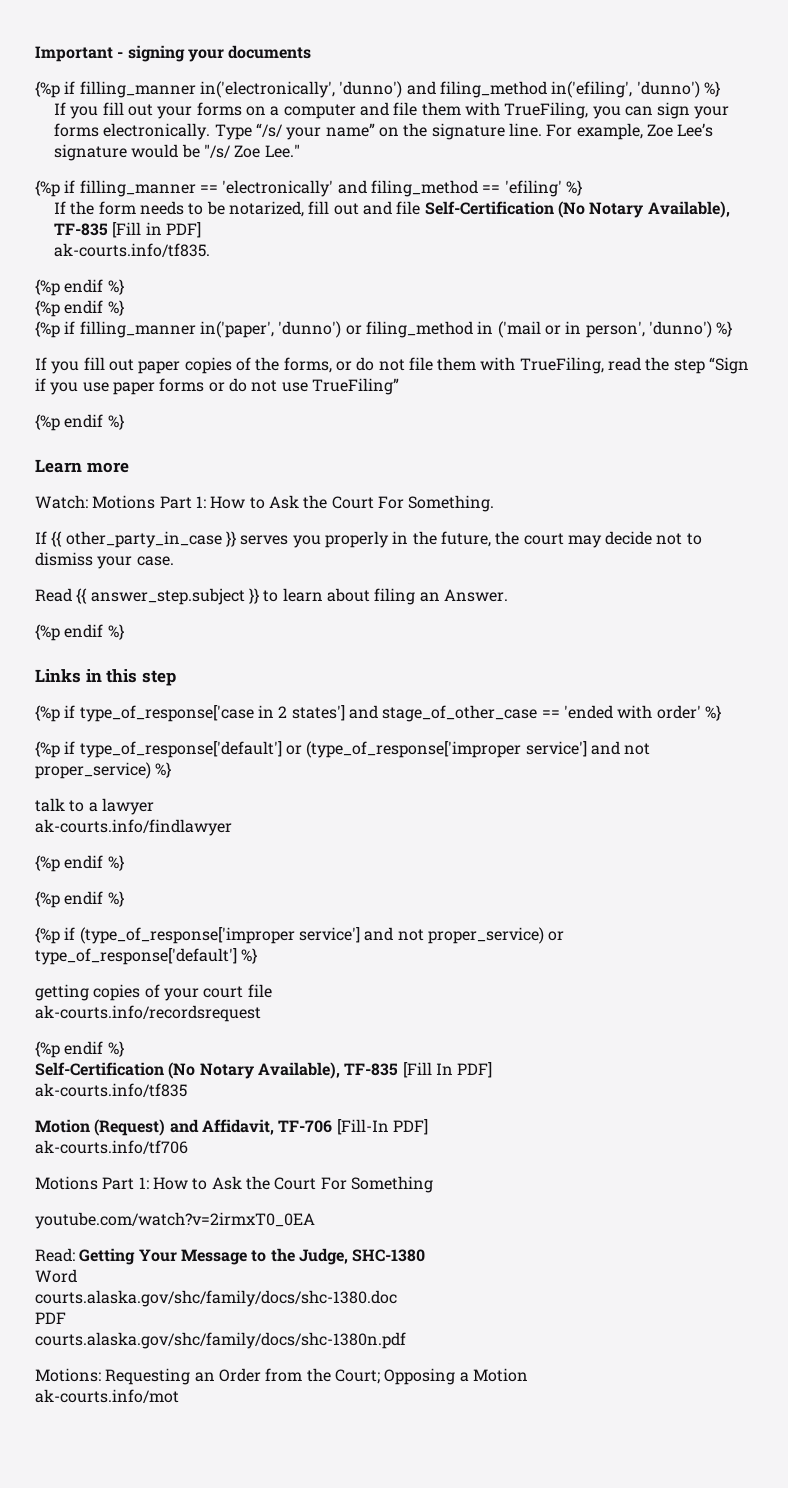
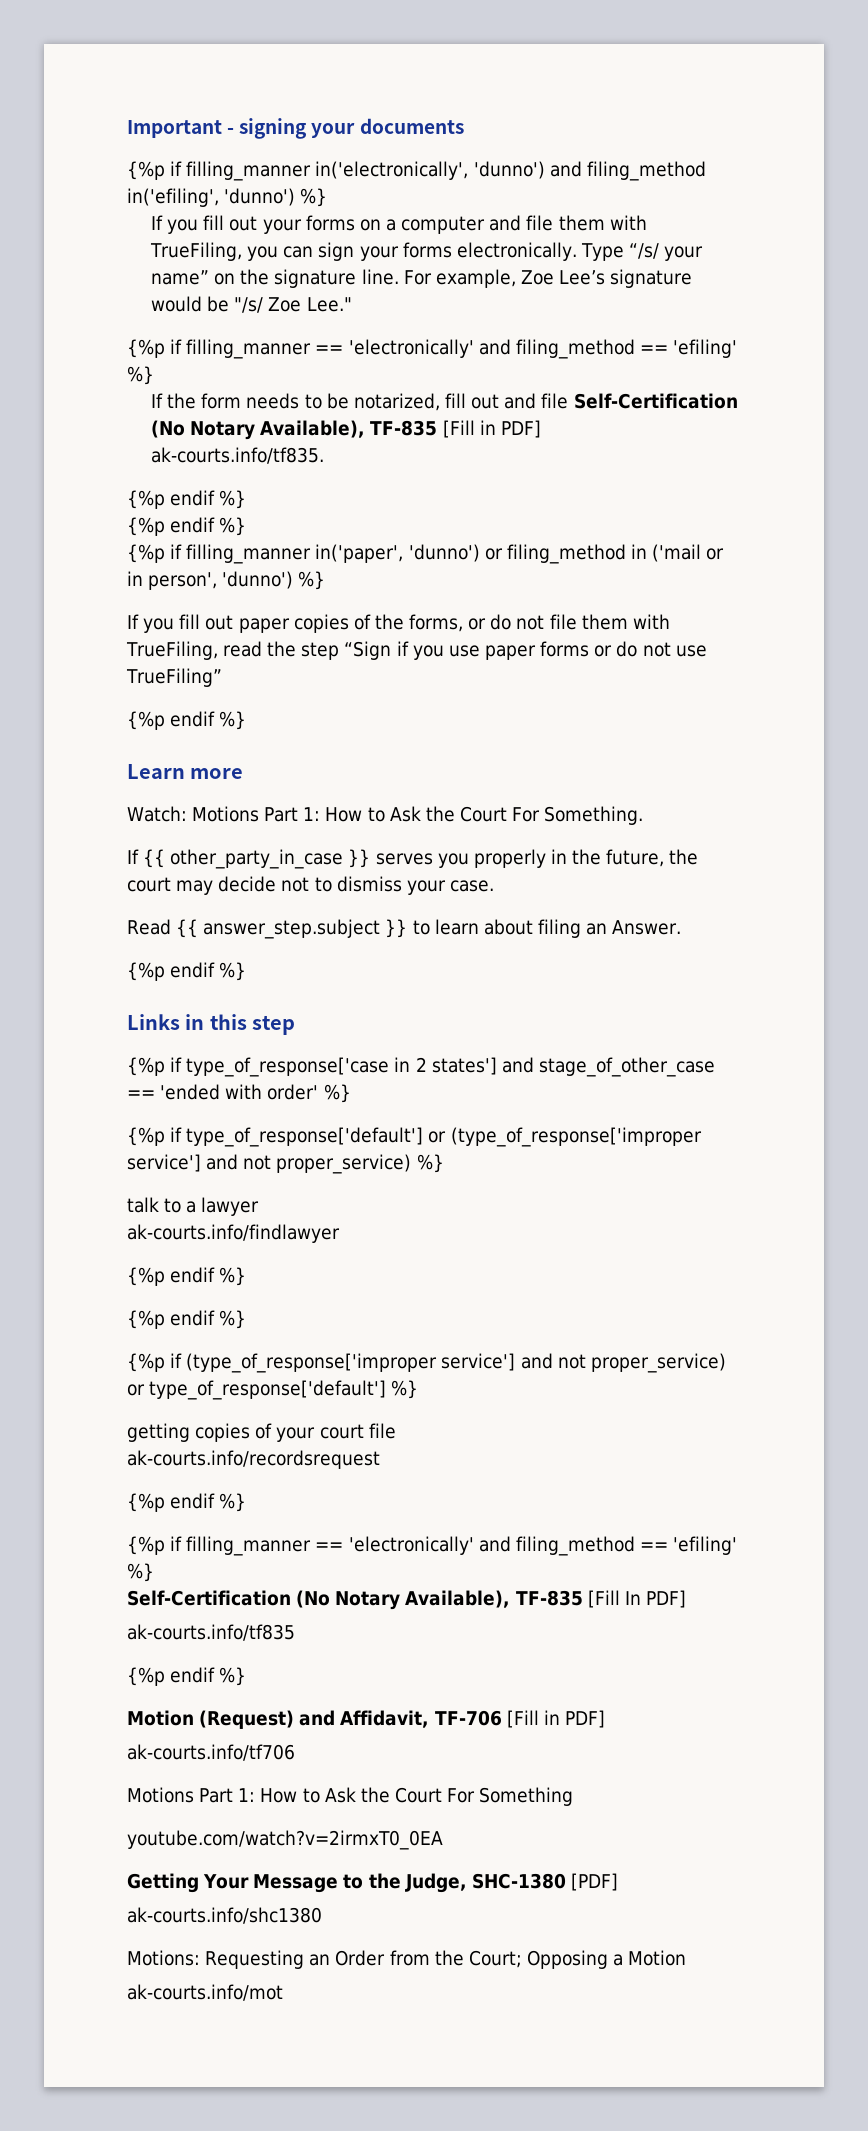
  ak-courts.info/recordsrequest
  {%p endif %}
+ {%p if filling_manner == 'electronically' and filing_method == 'efiling' %}
  ak-courts.info/tf835
+ {%p endif %}
- Motion (Request) and Affidavit, TF-706 [Fill-In PDF]
+ Motion (Request) and Affidavit, TF-706 [Fill in PDF]
- Read: Getting Your Message to the Judge, SHC-1380
- Word
- courts.alaska.gov/shc/family/docs/shc-1380.doc
- PDF
- courts.alaska.gov/shc/family/docs/shc-1380n.pdf
+ Getting Your Message to the Judge, SHC-1380 [PDF]
+ ak-courts.info/shc1380

